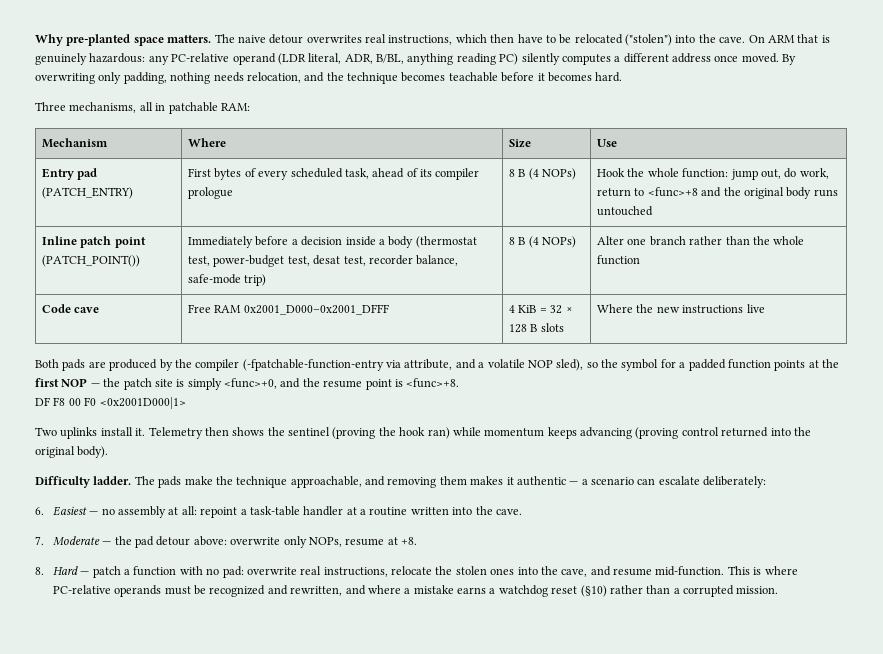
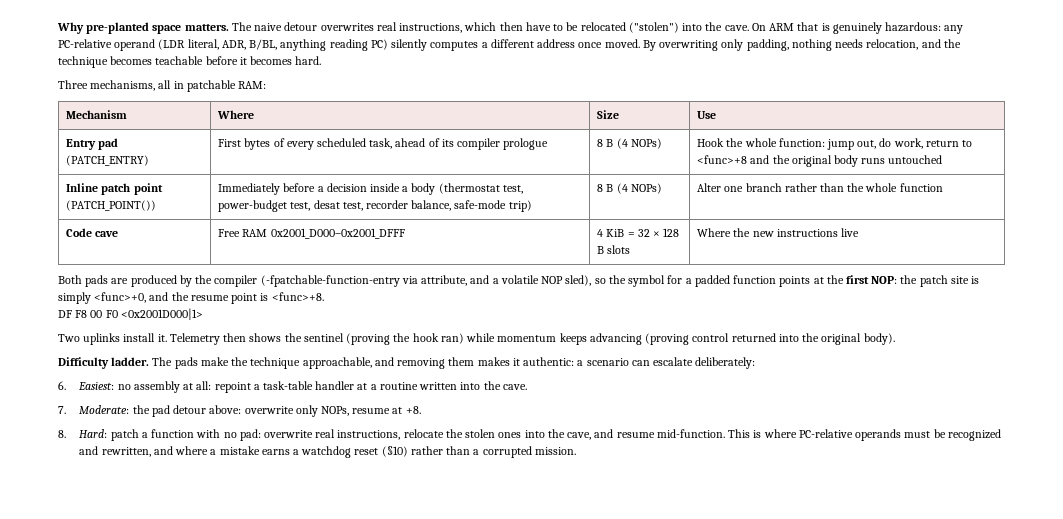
- Both pads are produced by the compiler (-fpatchable-function-entry via attribute, and a volatile NOP sled), so the symbol for a padded function points at the first NOP — the patch site is simply <func>+0, and the resume point is <func>+8.
+ Both pads are produced by the compiler (-fpatchable-function-entry via attribute, and a volatile NOP sled), so the symbol for a padded function points at the first NOP: the patch site is simply <func>+0, and the resume point is <func>+8.
- The pads make the technique approachable, and removing them makes it authentic — a scenario can escalate deliberately:
+ The pads make the technique approachable, and removing them makes it authentic: a scenario can escalate deliberately:
- 6. Easiest — no assembly at all: repoint a task-table handler at a routine written into the cave.
+ 6. Easiest: no assembly at all: repoint a task-table handler at a routine written into the cave.
- 7. Moderate — the pad detour above: overwrite only NOPs, resume at +8.
+ 7. Moderate: the pad detour above: overwrite only NOPs, resume at +8.
- 8. Hard — patch a function with no pad: overwrite real instructions, relocate the stolen ones into the cave, and resume mid-function.
+ 8. Hard: patch a function with no pad: overwrite real instructions, relocate the stolen ones into the cave, and resume mid-function.

